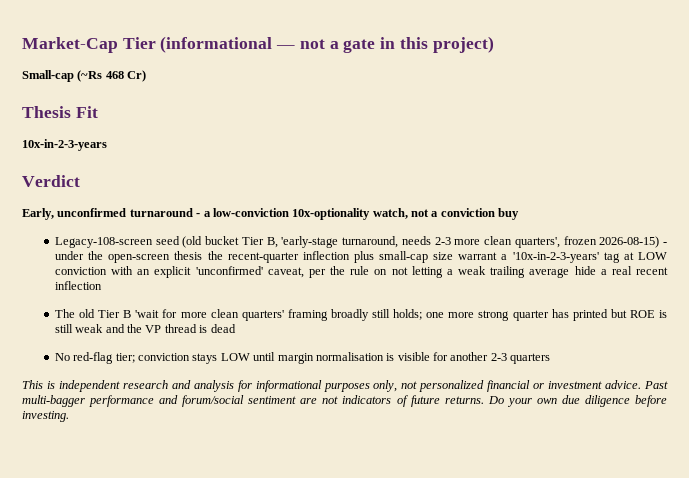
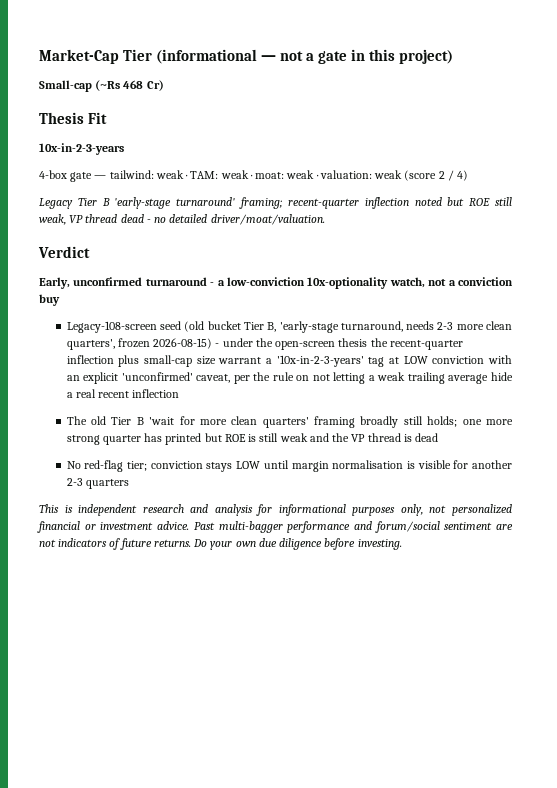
+ 4-box gate — tailwind: weak · TAM: weak · moat: weak · valuation: weak (score 2 / 4)
+ Legacy Tier B 'early-stage turnaround' framing; recent-quarter inflection noted but ROE still weak, VP thread dead - no detailed driver/moat/valuation.

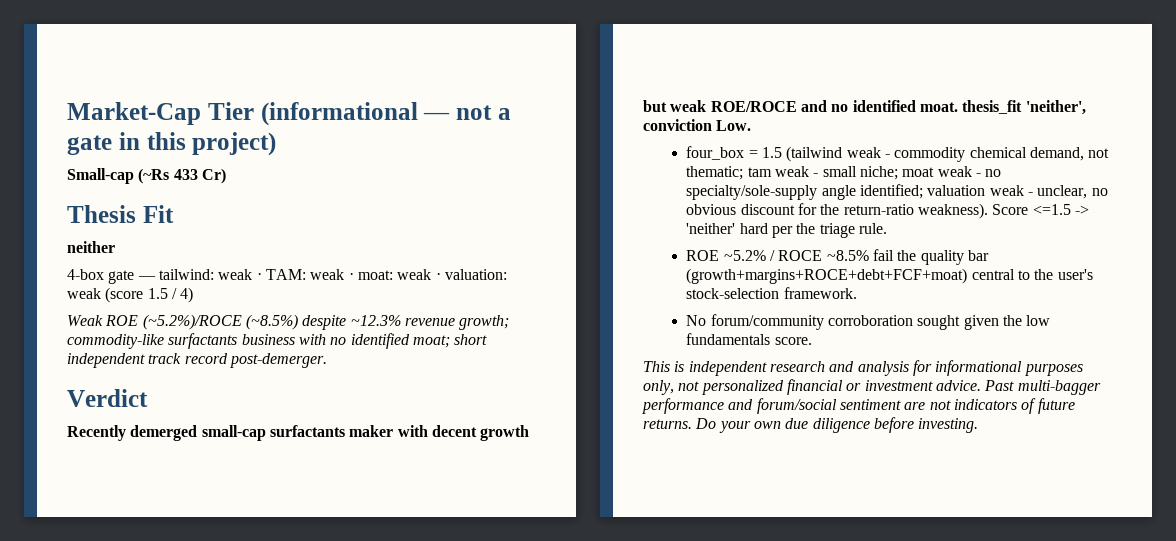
- Small-cap (~Rs 468 Cr)
+ Small-cap (~Rs 433 Cr)
- 10x-in-2-3-years
+ neither
- 4-box gate — tailwind: weak · TAM: weak · moat: weak · valuation: weak (score 2 / 4)
+ 4-box gate — tailwind: weak · TAM: weak · moat: weak · valuation: weak (score 1.5 / 4)
- Legacy Tier B 'early-stage turnaround' framing; recent-quarter inflection noted but ROE still weak, VP thread dead - no detailed driver/moat/valuation.
+ Weak ROE (~5.2%)/ROCE (~8.5%) despite ~12.3% revenue growth; commodity-like surfactants business with no identified moat; short independent track record post-demerger.
  Verdict
- Early, unconfirmed turnaround - a low-conviction 10x-optionality watch, not a conviction buy
- Legacy-108-screen seed (old bucket Tier B, 'early-stage turnaround, needs 2-3 more clean quarters', frozen 2026-08-15) - under the open-screen thesis the recent-quarter inflection plus small-cap size warrant a '10x-in-2-3-years' tag at LOW conviction with an explicit 'unconfirmed' caveat, per the rule on not letting a weak trailing average hide a real recent inflection
- The old Tier B 'wait for more clean quarters' framing broadly still holds; one more strong quarter has printed but ROE is still weak and the VP thread is dead
- No red-flag tier; conviction stays LOW until margin normalisation is visible for another 2-3 quarters
+ Recently demerged small-cap surfactants maker with decent growth but weak ROE/ROCE and no identified moat. thesis_fit 'neither', conviction Low.
+ four_box = 1.5 (tailwind weak - commodity chemical demand, not thematic; tam weak - small niche; moat weak - no specialty/sole-supply angle identified; valuation weak - unclear, no obvious discount for the return-ratio weakness). Score <=1.5 -> 'neither' hard per the triage rule.
+ ROE ~5.2% / ROCE ~8.5% fail the quality bar (growth+margins+ROCE+debt+FCF+moat) central to the user's stock-selection framework.
+ No forum/community corroboration sought given the low fundamentals score.

